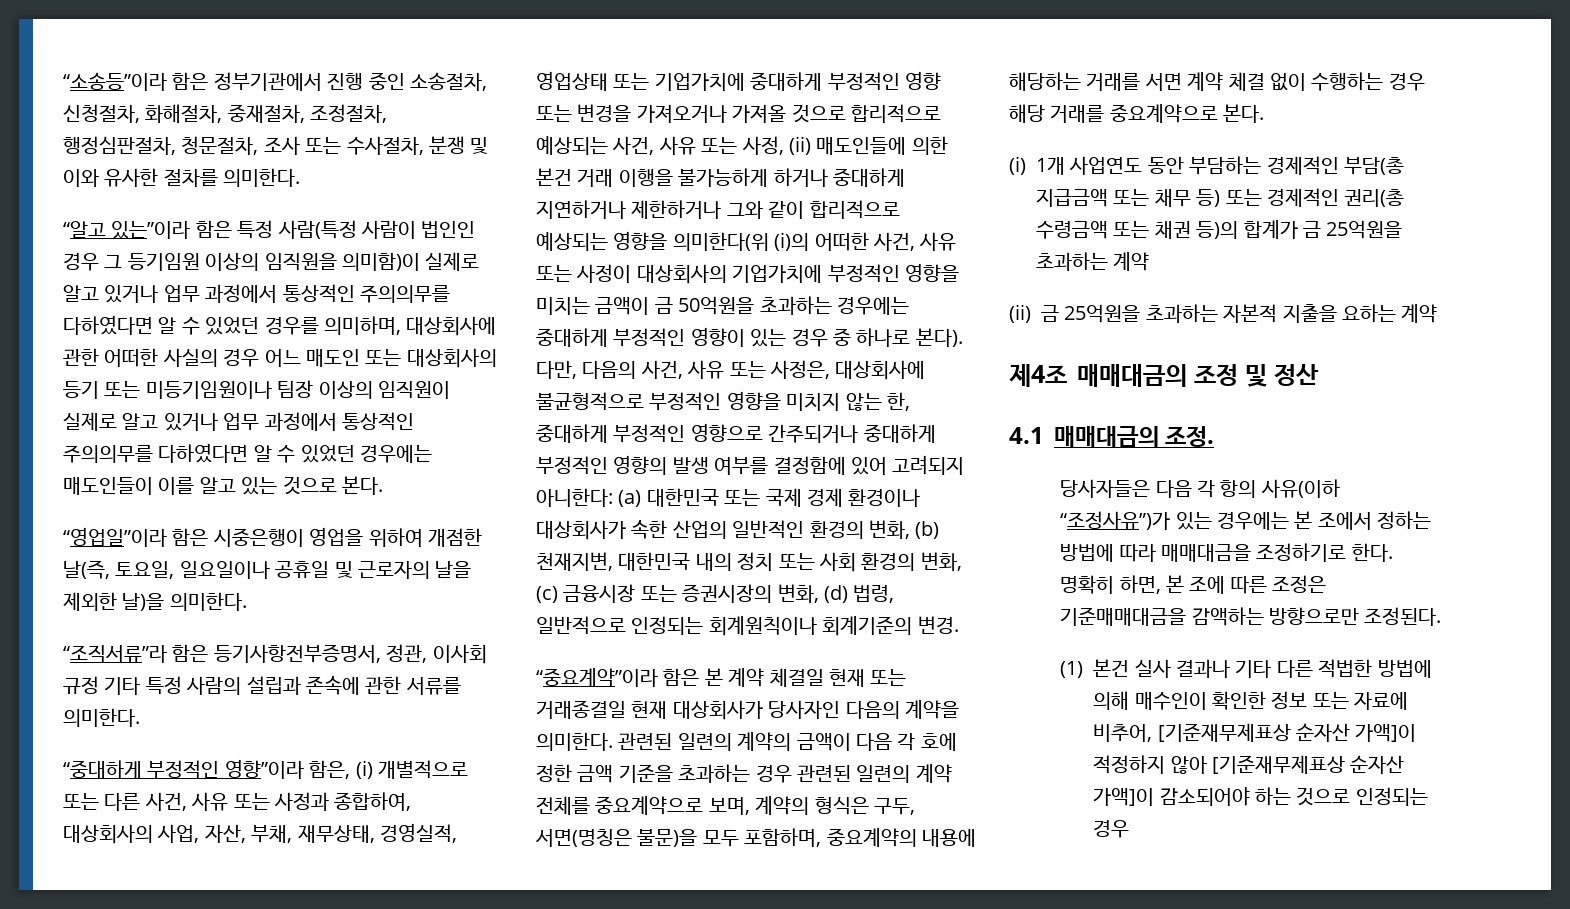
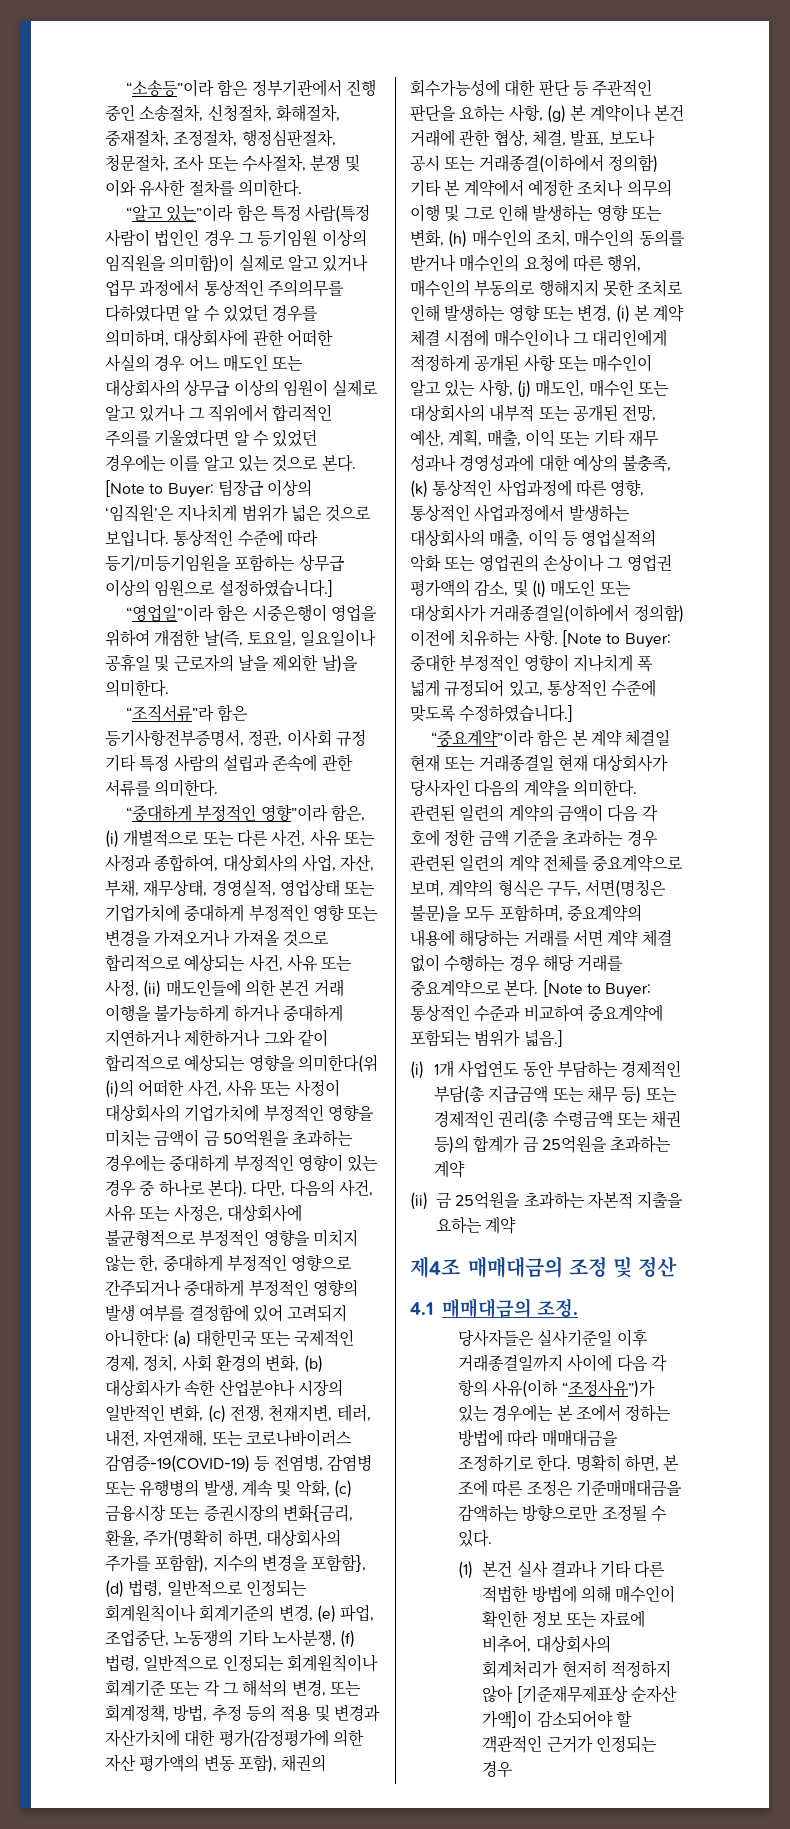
- “알고 있는”이라 함은 특정 사람(특정 사람이 법인인 경우 그 등기임원 이상의 임직원을 의미함)이 실제로 알고 있거나 업무 과정에서 통상적인 주의의무를 다하였다면 알 수 있었던 경우를 의미하며, 대상회사에 관한 어떠한 사실의 경우 어느 매도인 또는 대상회사의 등기 또는 미등기임원이나 팀장 이상의 임직원이 실제로 알고 있거나 업무 과정에서 통상적인 주의의무를 다하였다면 알 수 있었던 경우에는 매도인들이 이를 알고 있는 것으로 본다.
+ “알고 있는”이라 함은 특정 사람(특정 사람이 법인인 경우 그 등기임원 이상의 임직원을 의미함)이 실제로 알고 있거나 업무 과정에서 통상적인 주의의무를 다하였다면 알 수 있었던 경우를 의미하며, 대상회사에 관한 어떠한 사실의 경우 어느 매도인 또는 대상회사의 상무급 이상의 임원이 실제로 알고 있거나 그 직위에서 합리적인 주의를 기울였다면 알 수 있었던 경우에는 이를 알고 있는 것으로 본다. [Note to Buyer: 팀장급 이상의 ‘임직원’은 지나치게 범위가 넓은 것으로 보입니다. 통상적인 수준에 따라 등기/미등기임원을 포함하는 상무급 이상의 임원으로 설정하였습니다.]
- 다만, 다음의 사건, 사유 또는 사정은, 대상회사에 불균형적으로 부정적인 영향을 미치지 않는 한, 중대하게 부정적인 영향으로 간주되거나 중대하게 부정적인 영향의 발생 여부를 결정함에 있어 고려되지 아니한다: (a) 대한민국 또는 국제 경제 환경이나 대상회사가 속한 산업의 일반적인 환경의 변화, (b) 천재지변, 대한민국 내의 정치 또는 사회 환경의 변화, (c) 금융시장 또는 증권시장의 변화, (d) 법령, 일반적으로 인정되는 회계원칙이나 회계기준의 변경.
+ 다만, 다음의 사건, 사유 또는 사정은, 대상회사에 불균형적으로 부정적인 영향을 미치지 않는 한, 중대하게 부정적인 영향으로 간주되거나 중대하게 부정적인 영향의 발생 여부를 결정함에 있어 고려되지 아니한다: (a) 대한민국 또는 국제적인 경제, 정치, 사회 환경의 변화, (b) 대상회사가 속한 산업분야나 시장의 일반적인 변화, (c) 전쟁, 천재지변, 테러, 내전, 자연재해, 또는 코로나바이러스 감염증-19(COVID-19) 등 전염병, 감염병 또는 유행병의 발생, 계속 및 악화, (c) 금융시장 또는 증권시장의 변화{금리, 환율, 주가(명확히 하면, 대상회사의 주가를 포함함), 지수의 변경을 포함함}, (d) 법령, 일반적으로 인정되는 회계원칙이나 회계기준의 변경, (e) 파업, 조업중단, 노동쟁의 기타 노사분쟁, (f) 법령, 일반적으로 인정되는 회계원칙이나 회계기준 또는 각 그 해석의 변경, 또는 회계정책, 방법, 추정 등의 적용 및 변경과 자산가치에 대한 평가(감정평가에 의한 자산 평가액의 변동 포함), 채권의 회수가능성에 대한 판단 등 주관적인 판단을 요하는 사항, (g) 본 계약이나 본건 거래에 관한 협상, 체결, 발표, 보도나 공시 또는 거래종결(이하에서 정의함) 기타 본 계약에서 예정한 조치나 의무의 이행 및 그로 인해 발생하는 영향 또는 변화, (h) 매수인의 조치, 매수인의 동의를 받거나 매수인의 요청에 따른 행위, 매수인의 부동의로 행해지지 못한 조치로 인해 발생하는 영향 또는 변경, (i) 본 계약 체결 시점에 매수인이나 그 대리인에게 적정하게 공개된 사항 또는 매수인이 알고 있는 사항, (j) 매도인, 매수인 또는 대상회사의 내부적 또는 공개된 전망, 예산, 계획, 매출, 이익 또는 기타 재무 성과나 경영성과에 대한 예상의 불충족, (k) 통상적인 사업과정에 따른 영향, 통상적인 사업과정에서 발생하는 대상회사의 매출, 이익 등 영업실적의 악화 또는 영업권의 손상이나 그 영업권 평가액의 감소, 및 (l) 매도인 또는 대상회사가 거래종결일(이하에서 정의함) 이전에 치유하는 사항. [Note to Buyer: 중대한 부정적인 영향이 지나치게 폭 넓게 규정되어 있고, 통상적인 수준에 맞도록 수정하였습니다.]
+ [Note to Buyer: 통상적인 수준과 비교하여 중요계약에 포함되는 범위가 넓음.]
- 당사자들은 다음 각 항의 사유(이하 “조정사유”)가 있는 경우에는 본 조에서 정하는 방법에 따라 매매대금을 조정하기로 한다.
+ 당사자들은 실사기준일 이후 거래종결일까지 사이에 다음 각 항의 사유(이하 “조정사유”)가 있는 경우에는 본 조에서 정하는 방법에 따라 매매대금을 조정하기로 한다.
- 명확히 하면, 본 조에 따른 조정은 기준매매대금을 감액하는 방향으로만 조정된다.
+ 명확히 하면, 본 조에 따른 조정은 기준매매대금을 감액하는 방향으로만 조정될 수 있다.
- (1) 본건 실사 결과나 기타 다른 적법한 방법에 의해 매수인이 확인한 정보 또는 자료에 비추어, [기준재무제표상 순자산 가액]이 적정하지 않아 [기준재무제표상 순자산 가액]이 감소되어야 하는 것으로 인정되는 경우
+ (1) 본건 실사 결과나 기타 다른 적법한 방법에 의해 매수인이 확인한 정보 또는 자료에 비추어, 대상회사의 회계처리가 현저히 적정하지 않아 [기준재무제표상 순자산 가액]이 감소되어야 할 객관적인 근거가 인정되는 경우

